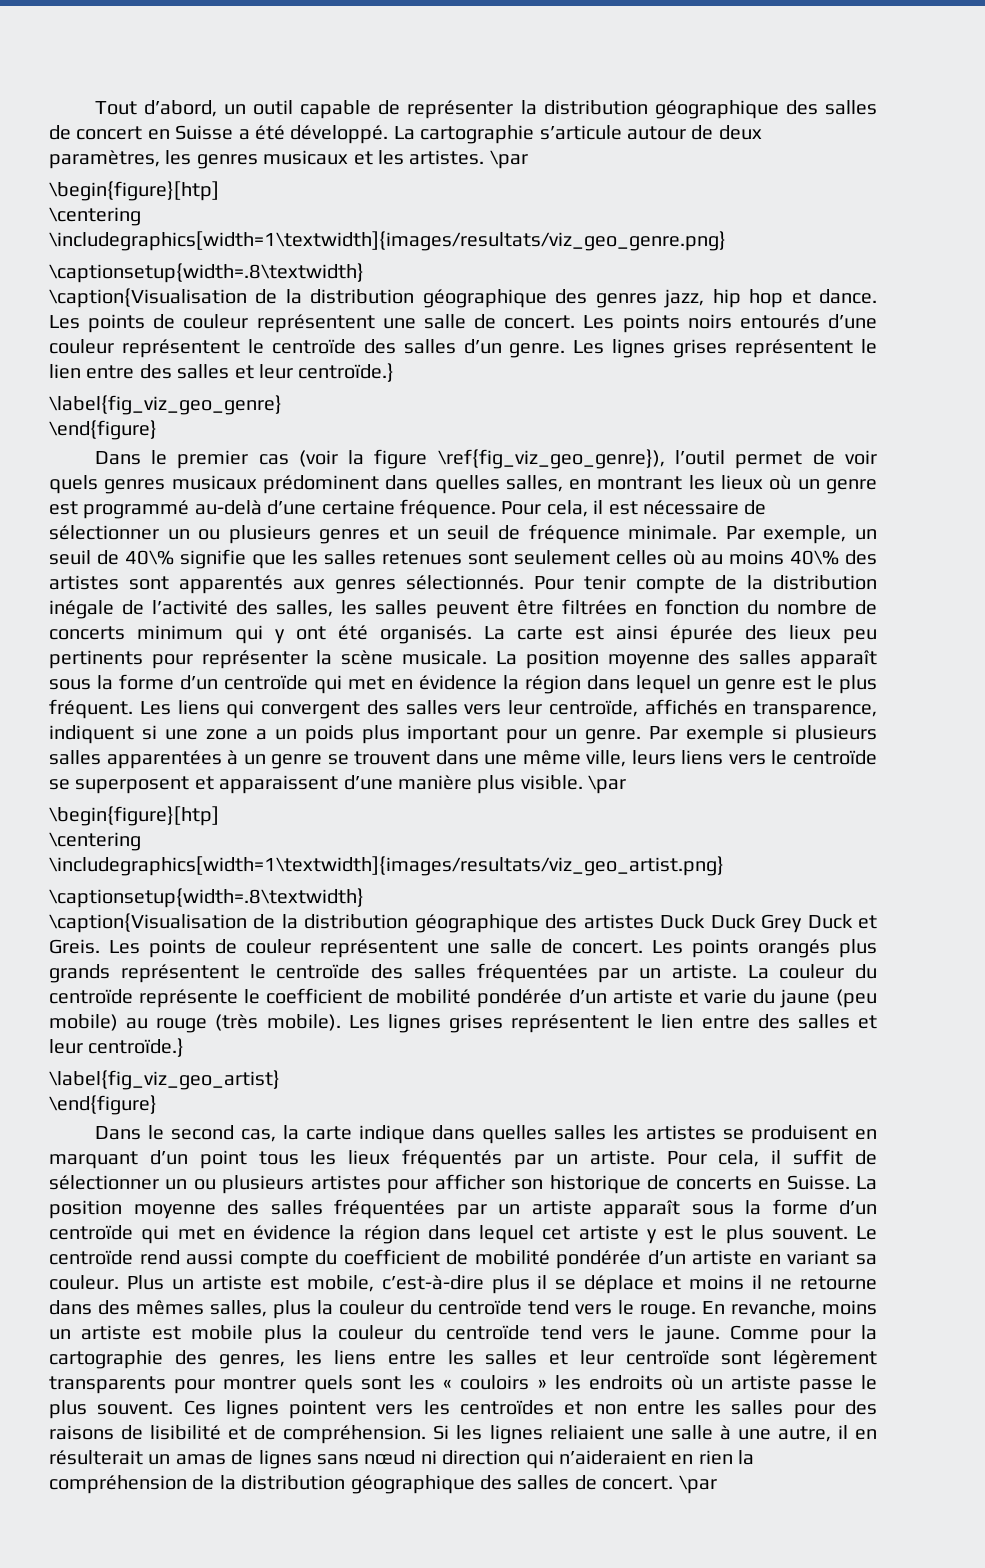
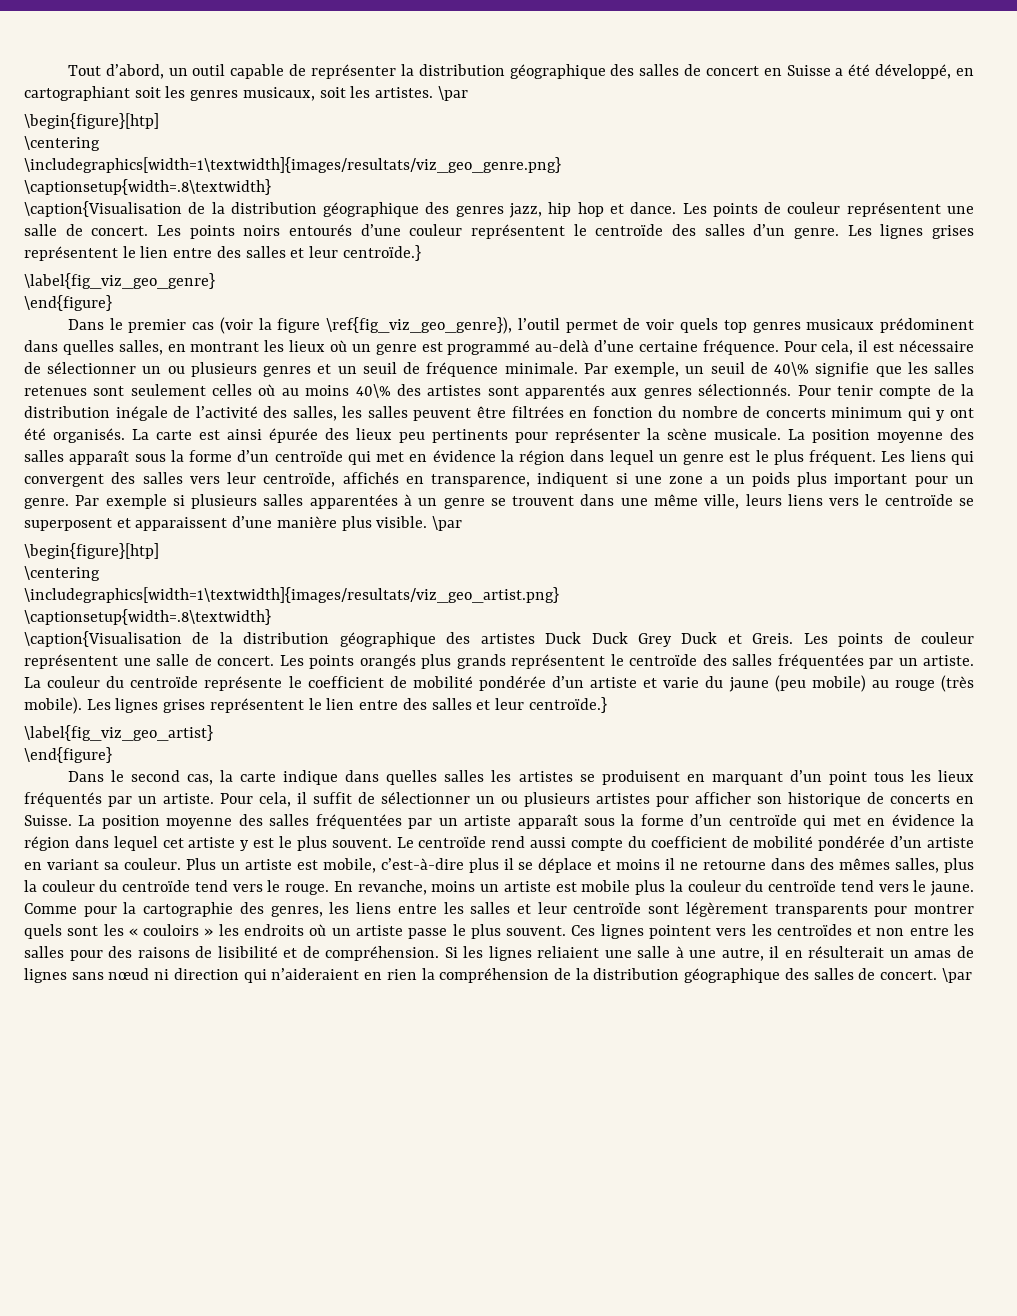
- Tout d’abord, un outil capable de représenter la distribution géographique des salles de concert en Suisse a été développé. La cartographie s’articule autour de deux paramètres, les genres musicaux et les artistes.
+ Tout d’abord, un outil capable de représenter la distribution géographique des salles de concert en Suisse a été développé, en cartographiant soit les genres musicaux, soit les artistes.
- Dans le premier cas (voir la figure \ref{fig_viz_geo_genre}), l’outil permet de voir quels genres musicaux prédominent dans quelles salles, en montrant les lieux où un genre est programmé au-delà d’une certaine fréquence.
+ Dans le premier cas (voir la figure \ref{fig_viz_geo_genre}), l’outil permet de voir quels top genres musicaux prédominent dans quelles salles, en montrant les lieux où un genre est programmé au-delà d’une certaine fréquence.

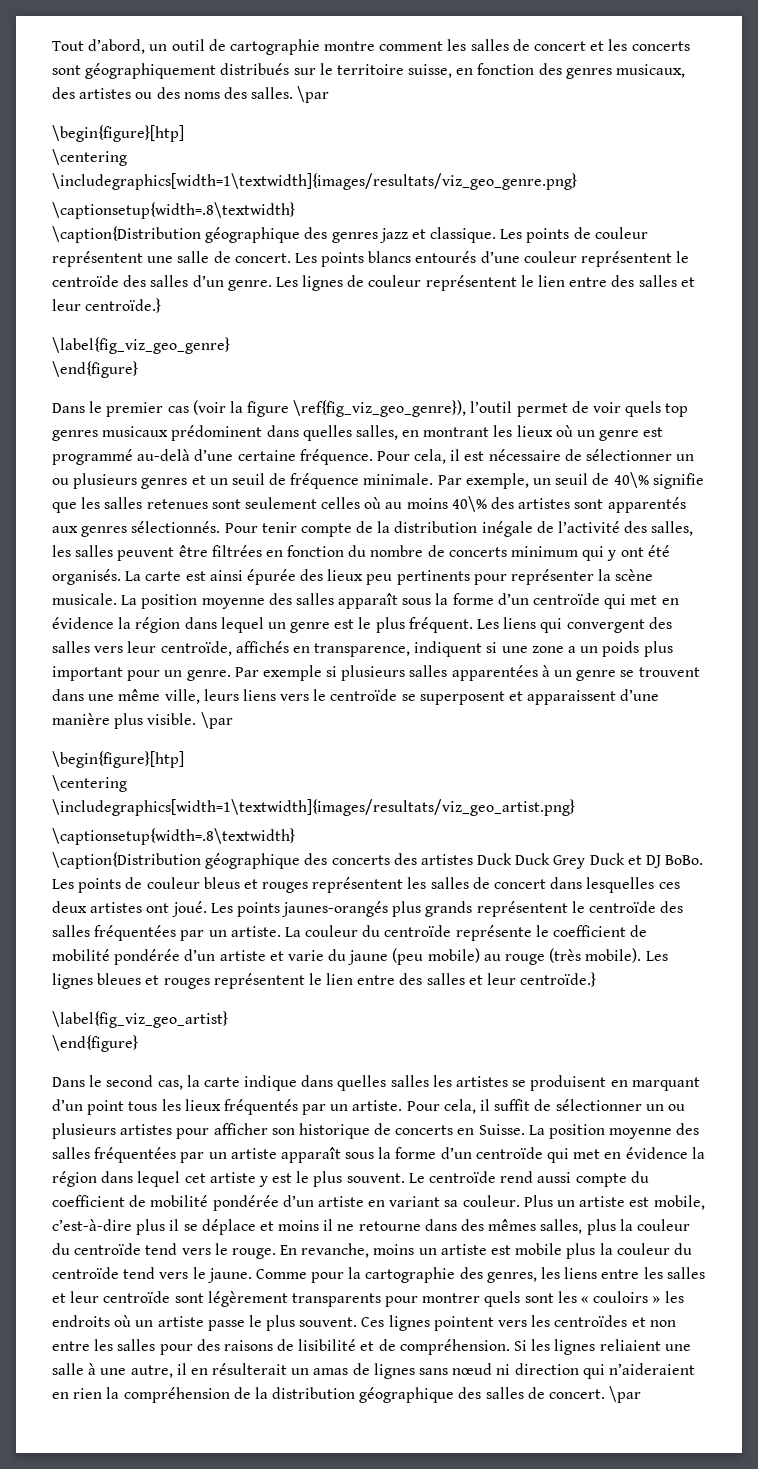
- Tout d’abord, un outil capable de représenter la distribution géographique des salles de concert en Suisse a été développé, en cartographiant soit les genres musicaux, soit les artistes.
+ Tout d’abord, un outil de cartographie montre comment les salles de concert et les concerts sont géographiquement distribués sur le territoire suisse, en fonction des genres musicaux, des artistes ou des noms des salles.
- \caption{Visualisation de la distribution géographique des genres jazz, hip hop et dance.
+ \caption{Distribution géographique des genres jazz et classique.
- Les points noirs entourés d’une couleur représentent le centroïde des salles d’un genre. Les lignes grises représentent le lien entre des salles et leur centroïde.}
+ Les points blancs entourés d’une couleur représentent le centroïde des salles d’un genre. Les lignes de couleur représentent le lien entre des salles et leur centroïde.}
- \caption{Visualisation de la distribution géographique des artistes Duck Duck Grey Duck et Greis. Les points de couleur représentent une salle de concert. Les points orangés plus grands représentent le centroïde des salles fréquentées par un artiste.
+ \caption{Distribution géographique des concerts des artistes Duck Duck Grey Duck et DJ BoBo. Les points de couleur bleus et rouges représentent les salles de concert dans lesquelles ces deux artistes ont joué. Les points jaunes-orangés plus grands représentent le centroïde des salles fréquentées par un artiste.
- La couleur du centroïde représente le coefficient de mobilité pondérée d’un artiste et varie du jaune (peu mobile) au rouge (très mobile). Les lignes grises représentent le lien entre des salles et leur centroïde.}
+ La couleur du centroïde représente le coefficient de mobilité pondérée d’un artiste et varie du jaune (peu mobile) au rouge (très mobile). Les lignes bleues et rouges représentent le lien entre des salles et leur centroïde.}

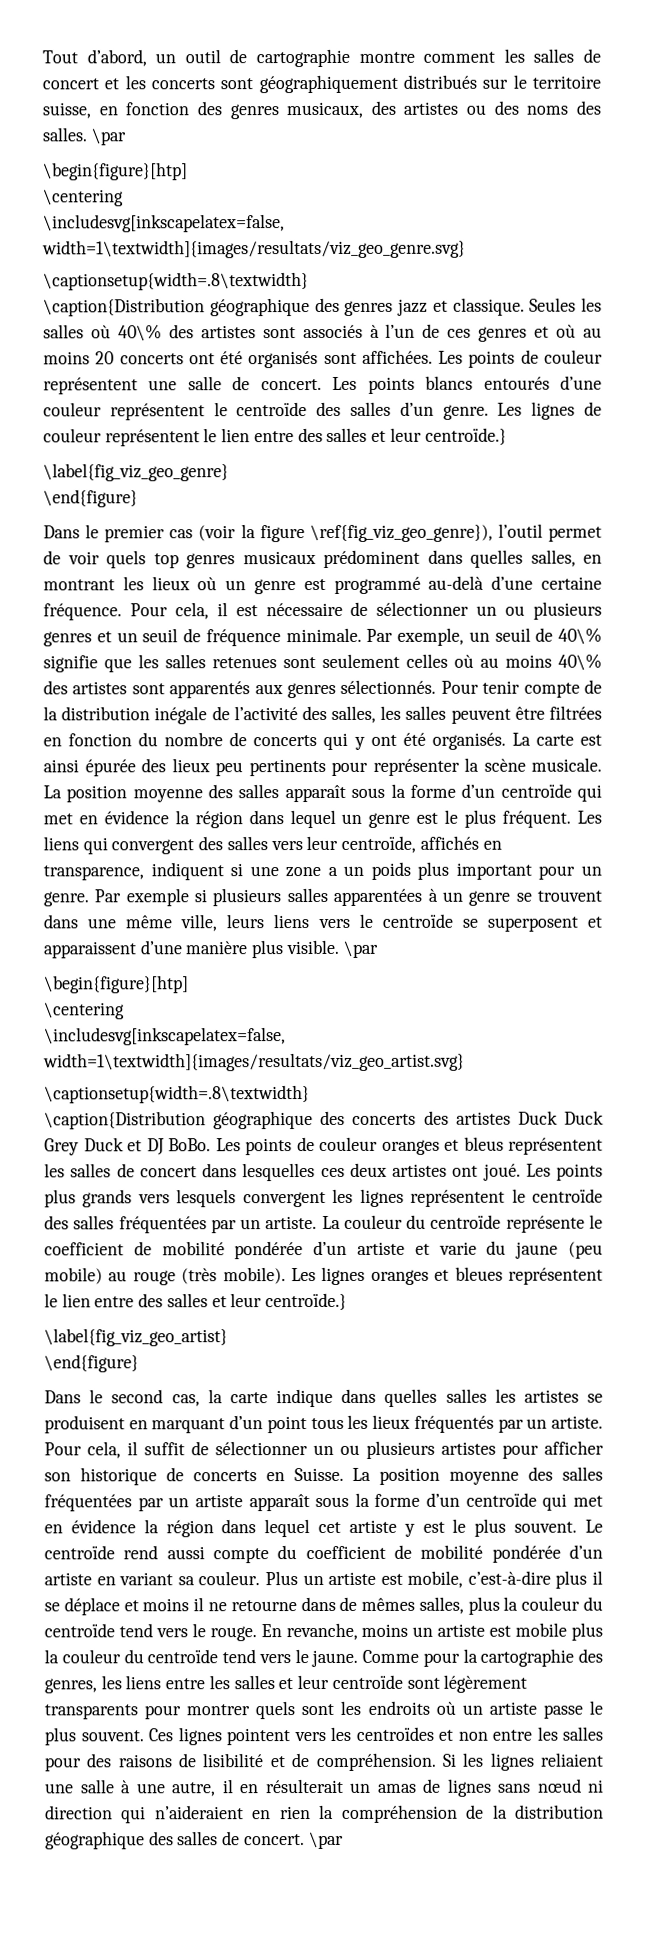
- \includegraphics[width=1\textwidth]{images/resultats/viz_geo_genre.png}
+ \includesvg[inkscapelatex=false, width=1\textwidth]{images/resultats/viz_geo_genre.svg}
+ Seules les salles où 40\% des artistes sont associés à l’un de ces genres et où au moins 20 concerts ont été organisés sont affichées.
- Pour tenir compte de la distribution inégale de l’activité des salles, les salles peuvent être filtrées en fonction du nombre de concerts minimum qui y ont été organisés.
+ Pour tenir compte de la distribution inégale de l’activité des salles, les salles peuvent être filtrées en fonction du nombre de concerts qui y ont été organisés.
- \includegraphics[width=1\textwidth]{images/resultats/viz_geo_artist.png}
+ \includesvg[inkscapelatex=false, width=1\textwidth]{images/resultats/viz_geo_artist.svg}
- Les points de couleur bleus et rouges représentent les salles de concert dans lesquelles ces deux artistes ont joué.
+ Les points de couleur oranges et bleus représentent les salles de concert dans lesquelles ces deux artistes ont joué.
- Les points jaunes-orangés plus grands représentent le centroïde des salles fréquentées par un artiste.
+ Les points plus grands vers lesquels convergent les lignes représentent le centroïde des salles fréquentées par un artiste.
- Les lignes bleues et rouges représentent le lien entre des salles et leur centroïde.}
+ Les lignes oranges et bleues représentent le lien entre des salles et leur centroïde.}
- Plus un artiste est mobile, c’est-à-dire plus il se déplace et moins il ne retourne dans des mêmes salles, plus la couleur du centroïde tend vers le rouge.
+ Plus un artiste est mobile, c’est-à-dire plus il se déplace et moins il ne retourne dans de mêmes salles, plus la couleur du centroïde tend vers le rouge.
- Comme pour la cartographie des genres, les liens entre les salles et leur centroïde sont légèrement transparents pour montrer quels sont les « couloirs » les endroits où un artiste passe le plus souvent.
+ Comme pour la cartographie des genres, les liens entre les salles et leur centroïde sont légèrement transparents pour montrer quels sont les endroits où un artiste passe le plus souvent.

